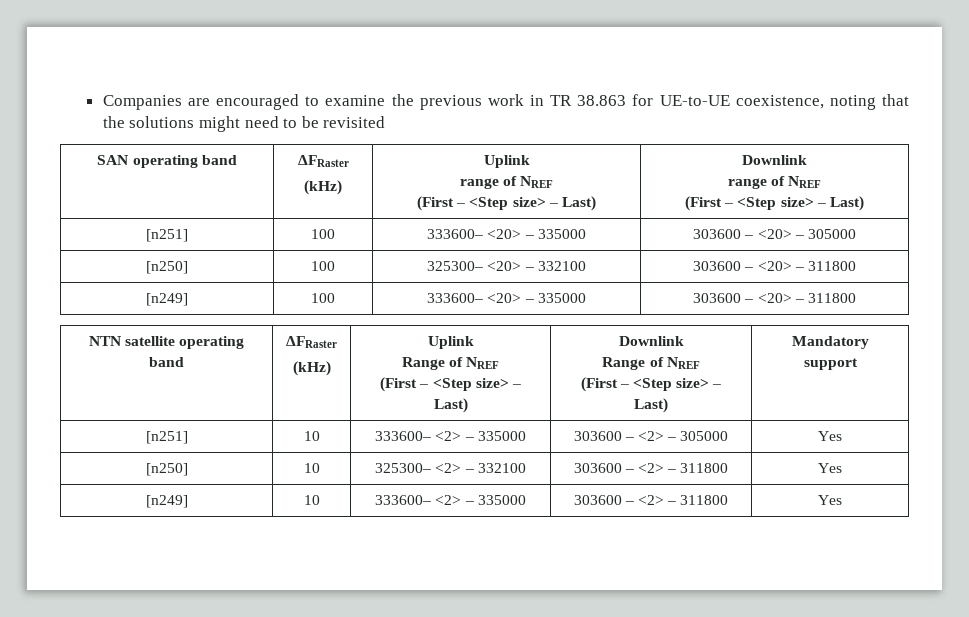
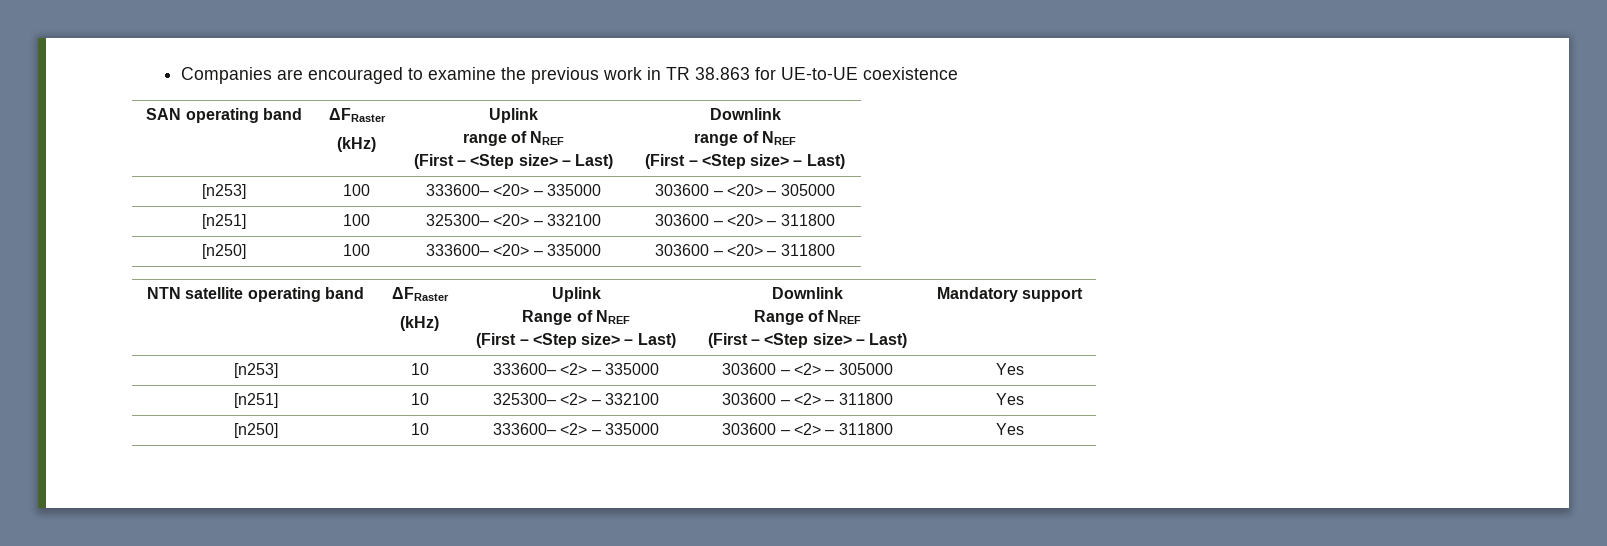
- Companies are encouraged to examine the previous work in TR 38.863 for UE-to-UE coexistence, noting that the solutions might need to be revisited
+ Companies are encouraged to examine the previous work in TR 38.863 for UE-to-UE coexistence
- [n251] | 100 | 333600– <20> – 335000 | 303600 – <20> – 305000
+ [n253] | 100 | 333600– <20> – 335000 | 303600 – <20> – 305000
- [n250] | 100 | 325300– <20> – 332100 | 303600 – <20> – 311800
+ [n251] | 100 | 325300– <20> – 332100 | 303600 – <20> – 311800
- [n249] | 100 | 333600– <20> – 335000 | 303600 – <20> – 311800
+ [n250] | 100 | 333600– <20> – 335000 | 303600 – <20> – 311800
- [n251] | 10 | 333600– <2> – 335000 | 303600 – <2> – 305000 | Yes
+ [n253] | 10 | 333600– <2> – 335000 | 303600 – <2> – 305000 | Yes
- [n250] | 10 | 325300– <2> – 332100 | 303600 – <2> – 311800 | Yes
+ [n251] | 10 | 325300– <2> – 332100 | 303600 – <2> – 311800 | Yes
- [n249] | 10 | 333600– <2> – 335000 | 303600 – <2> – 311800 | Yes
+ [n250] | 10 | 333600– <2> – 335000 | 303600 – <2> – 311800 | Yes

